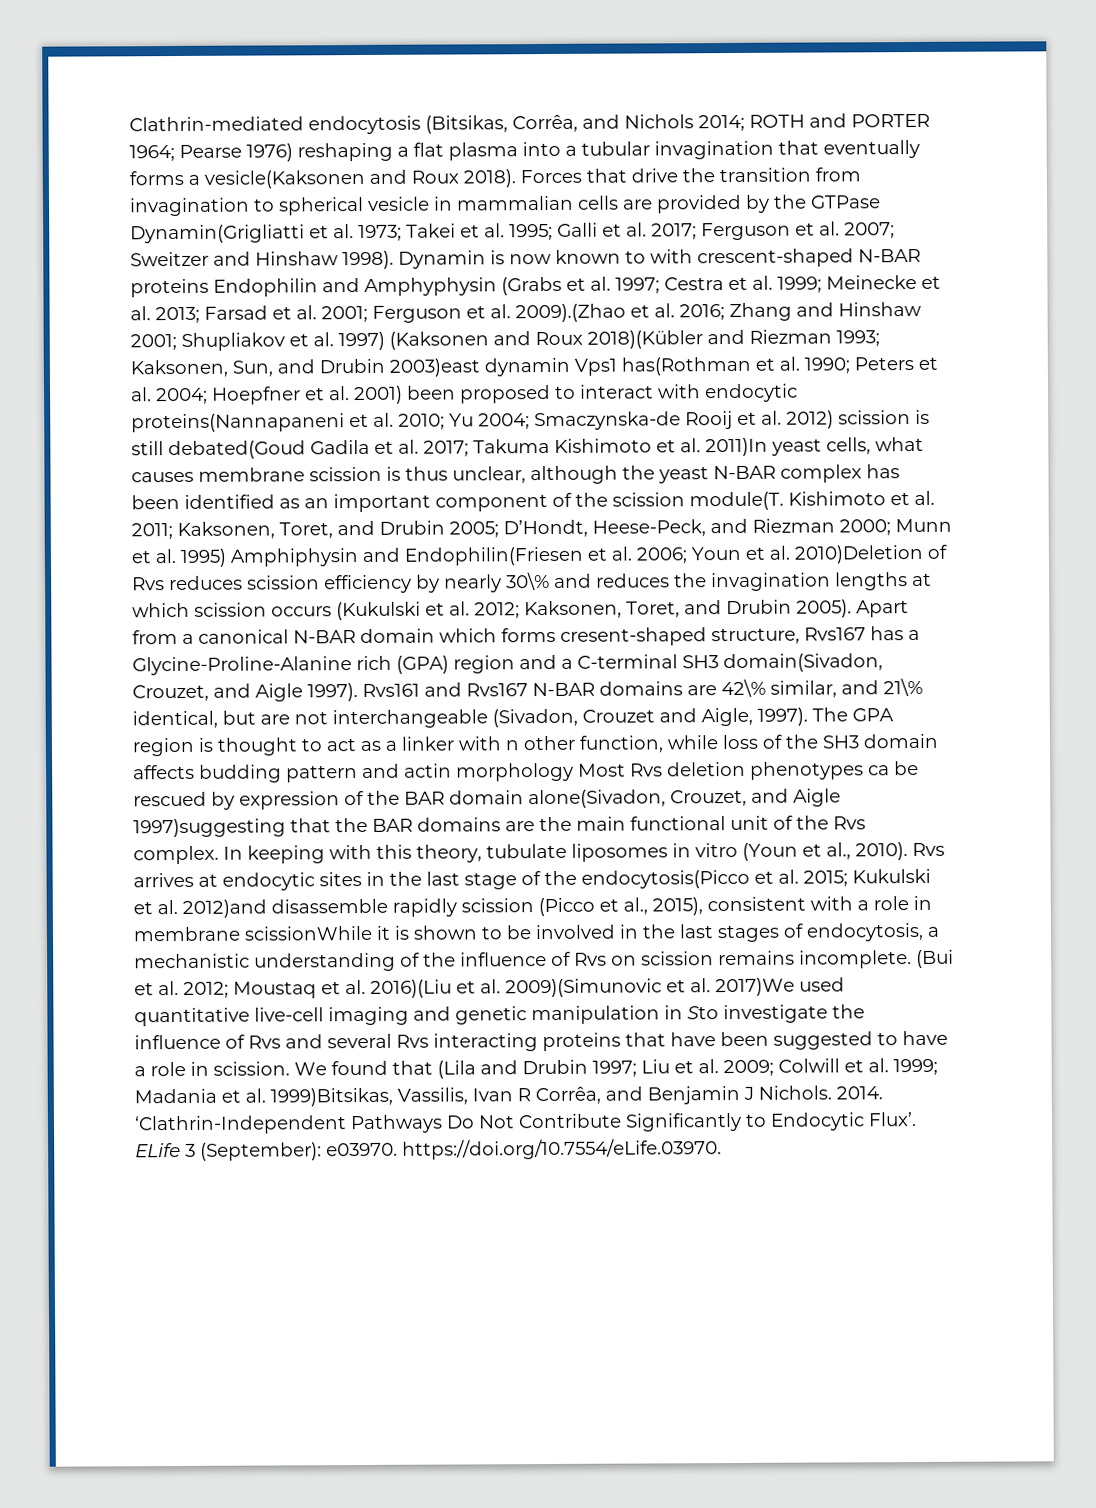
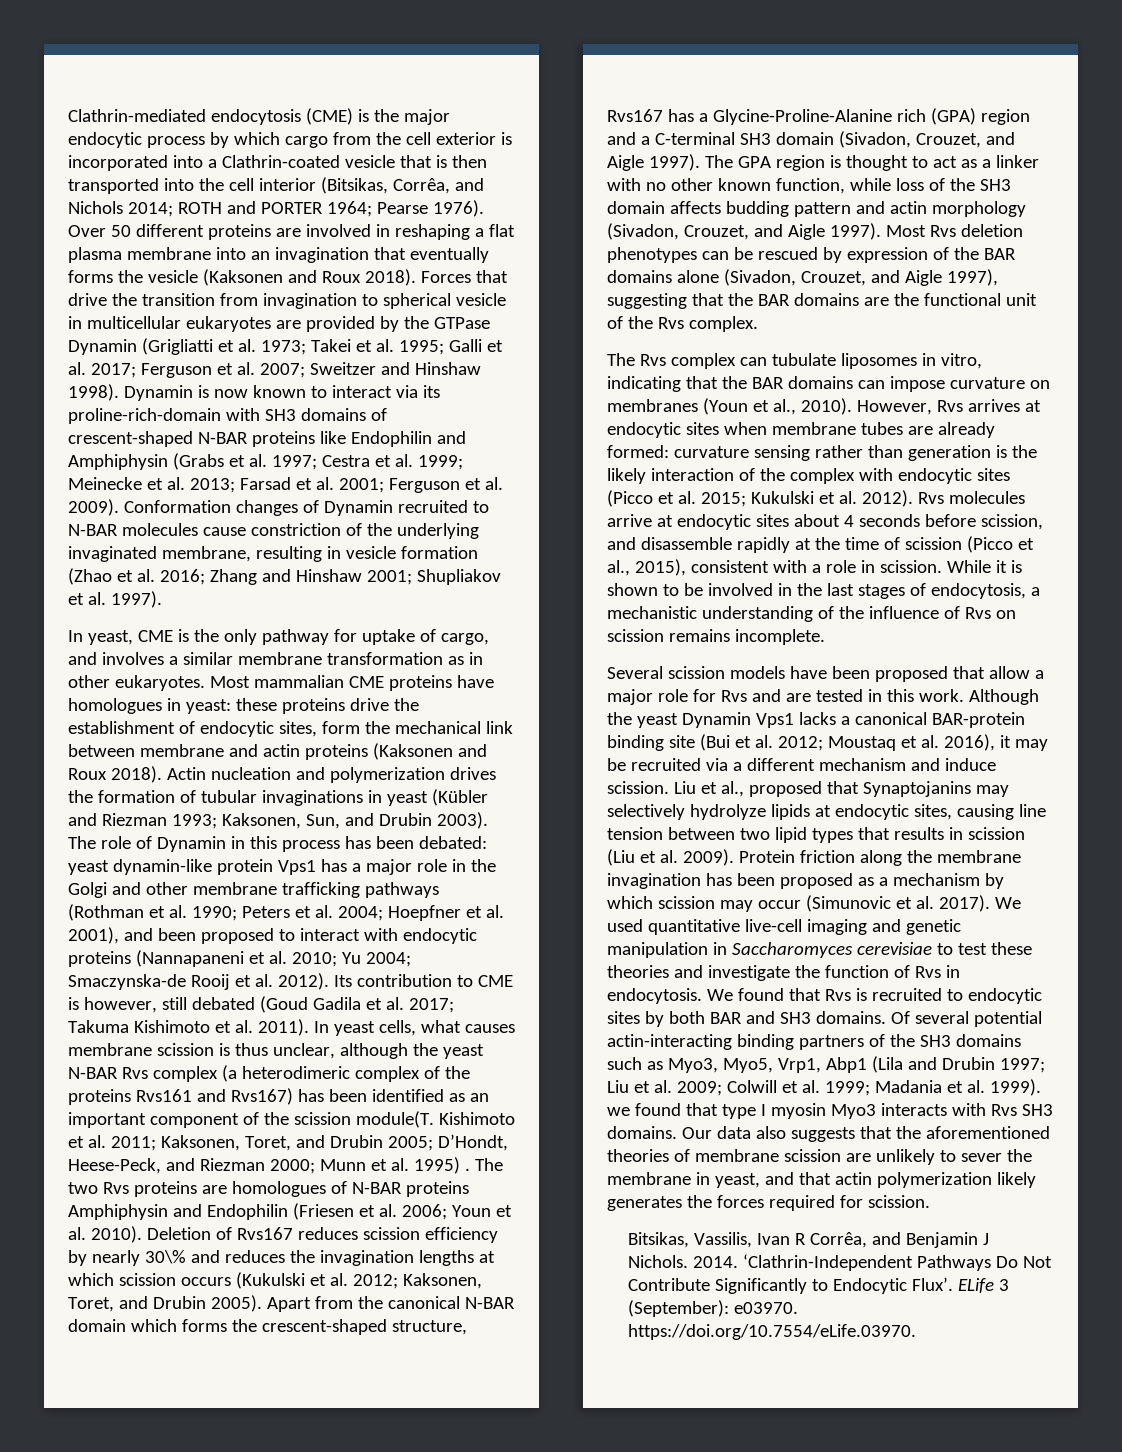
- Clathrin-mediated endocytosis (Bitsikas, Corrêa, and Nichols 2014; ROTH and PORTER 1964; Pearse 1976) reshaping a flat plasma into a tubular invagination that eventually forms a vesicle(Kaksonen and Roux 2018).
+ Clathrin-mediated endocytosis (CME) is the major endocytic process by which cargo from the cell exterior is incorporated into a Clathrin-coated vesicle that is then transported into the cell interior (Bitsikas, Corrêa, and Nichols 2014; ROTH and PORTER 1964; Pearse 1976). Over 50 different proteins are involved in reshaping a flat plasma membrane into an invagination that eventually forms the vesicle (Kaksonen and Roux 2018).
- Forces that drive the transition from invagination to spherical vesicle in mammalian cells are provided by the GTPase Dynamin(Grigliatti et al. 1973; Takei et al. 1995; Galli et al. 2017; Ferguson et al. 2007; Sweitzer and Hinshaw 1998).
+ Forces that drive the transition from invagination to spherical vesicle in multicellular eukaryotes are provided by the GTPase Dynamin (Grigliatti et al. 1973; Takei et al. 1995; Galli et al. 2017; Ferguson et al. 2007; Sweitzer and Hinshaw 1998).
- Dynamin is now known to with crescent-shaped N-BAR proteins Endophilin and Amphyphysin (Grabs et al. 1997;
+ Dynamin is now known to interact via its proline-rich-domain with SH3 domains of crescent-shaped N-BAR proteins like Endophilin and Amphiphysin (Grabs et al. 1997;
- Ferguson et al. 2009).(Zhao et al. 2016;
+ Ferguson et al. 2009). Conformation changes of Dynamin recruited to N-BAR molecules cause constriction of the underlying invaginated membrane, resulting in vesicle formation (Zhao et al. 2016;
- Shupliakov et al. 1997) (Kaksonen and Roux 2018)(Kübler and Riezman 1993;
+ Shupliakov et al. 1997).
+ In yeast, CME is the only pathway for uptake of cargo, and involves a similar membrane transformation as in other eukaryotes. Most mammalian CME proteins have homologues in yeast: these proteins drive the establishment of endocytic sites, form the mechanical link between membrane and actin proteins (Kaksonen and Roux 2018). Actin nucleation and polymerization drives the formation of tubular invaginations in yeast (Kübler and Riezman 1993;
- Kaksonen, Sun, and Drubin 2003)east dynamin Vps1 has(Rothman et al. 1990;
+ Kaksonen, Sun, and Drubin 2003). The role of Dynamin in this process has been debated: yeast dynamin-like protein Vps1 has a major role in the Golgi and other membrane trafficking pathways (Rothman et al. 1990;
- Hoepfner et al. 2001) been proposed to interact with endocytic proteins(Nannapaneni et al. 2010;
+ Hoepfner et al. 2001), and been proposed to interact with endocytic proteins (Nannapaneni et al. 2010;
- Smaczynska-de Rooij et al. 2012) scission is still debated(Goud Gadila et al. 2017;
+ Smaczynska-de Rooij et al. 2012). Its contribution to CME is however, still debated (Goud Gadila et al. 2017;
- Takuma Kishimoto et al. 2011)In yeast cells, what causes membrane scission is thus unclear, although the yeast N-BAR complex has been identified as an important component of the scission module(T.
+ Takuma Kishimoto et al. 2011). In yeast cells, what causes membrane scission is thus unclear, although the yeast N-BAR Rvs complex (a heterodimeric complex of the proteins Rvs161 and Rvs167) has been identified as an important component of the scission module(T.
- Kishimoto et al. 2011; Kaksonen, Toret, and Drubin 2005; D’Hondt, Heese-Peck, and Riezman 2000; Munn et al. 1995) Amphiphysin and Endophilin(Friesen et al. 2006; Youn et al. 2010)Deletion of Rvs reduces scission efficiency by nearly 30\% and reduces the invagination lengths at which scission occurs (Kukulski et al. 2012; Kaksonen, Toret, and Drubin 2005).
+ Kishimoto et al. 2011; Kaksonen, Toret, and Drubin 2005; D’Hondt, Heese-Peck, and Riezman 2000; Munn et al. 1995) . The two Rvs proteins are homologues of N-BAR proteins Amphiphysin and Endophilin (Friesen et al. 2006; Youn et al. 2010). Deletion of Rvs167 reduces scission efficiency by nearly 30\% and reduces the invagination lengths at which scission occurs (Kukulski et al. 2012; Kaksonen, Toret, and Drubin 2005).
- Apart from a canonical N-BAR domain which forms cresent-shaped structure, Rvs167 has a Glycine-Proline-Alanine rich (GPA) region and a C-terminal SH3 domain(Sivadon, Crouzet, and Aigle 1997). Rvs161 and Rvs167 N-BAR domains are 42\% similar, and 21\% identical, but are not interchangeable (Sivadon, Crouzet and Aigle, 1997).
+ Apart from the canonical N-BAR domain which forms the crescent-shaped structure, Rvs167 has a Glycine-Proline-Alanine rich (GPA) region and a C-terminal SH3 domain (Sivadon, Crouzet, and Aigle 1997).
- The GPA region is thought to act as a linker with n other function, while loss of the SH3 domain affects budding pattern and actin morphology Most Rvs deletion phenotypes ca be rescued by expression of the BAR domain alone(Sivadon, Crouzet, and Aigle 1997)suggesting that the BAR domains are the main functional unit of the Rvs complex. In keeping with this theory, tubulate liposomes in vitro (Youn et al., 2010).
+ The GPA region is thought to act as a linker with no other known function, while loss of the SH3 domain affects budding pattern and actin morphology (Sivadon, Crouzet, and Aigle 1997). Most Rvs deletion phenotypes can be rescued by expression of the BAR domains alone (Sivadon, Crouzet, and Aigle 1997), suggesting that the BAR domains are the functional unit of the Rvs complex.
+ The Rvs complex can tubulate liposomes in vitro, indicating that the BAR domains can impose curvature on membranes (Youn et al., 2010).
- Rvs arrives at endocytic sites in the last stage of the endocytosis(Picco et al. 2015;
+ However, Rvs arrives at endocytic sites when membrane tubes are already formed: curvature sensing rather than generation is the likely interaction of the complex with endocytic sites (Picco et al. 2015;
- Kukulski et al. 2012)and disassemble rapidly scission (Picco et al., 2015), consistent with a role in membrane scissionWhile it is shown to be involved in the last stages of endocytosis, a mechanistic understanding of the influence of Rvs on scission remains incomplete. (Bui et al. 2012;
+ Kukulski et al. 2012). Rvs molecules arrive at endocytic sites about 4 seconds before scission, and disassemble rapidly at the time of scission (Picco et al., 2015), consistent with a role in scission. While it is shown to be involved in the last stages of endocytosis, a mechanistic understanding of the influence of Rvs on scission remains incomplete.
+ Several scission models have been proposed that allow a major role for Rvs and are tested in this work. Although the yeast Dynamin Vps1 lacks a canonical BAR-protein binding site (Bui et al. 2012;
- Moustaq et al. 2016)(Liu et al. 2009)(Simunovic et al. 2017)We used quantitative live-cell imaging and genetic manipulation in Sto investigate the influence of Rvs and several Rvs interacting proteins that have been suggested to have a role in scission. We found that (Lila and Drubin 1997;
+ Moustaq et al. 2016), it may be recruited via a different mechanism and induce scission. Liu et al., proposed that Synaptojanins may selectively hydrolyze lipids at endocytic sites, causing line tension between two lipid types that results in scission (Liu et al. 2009). Protein friction along the membrane invagination has been proposed as a mechanism by which scission may occur (Simunovic et al. 2017). We used quantitative live-cell imaging and genetic manipulation in Saccharomyces cerevisiae to test these theories and investigate the function of Rvs in endocytosis. We found that Rvs is recruited to endocytic sites by both BAR and SH3 domains. Of several potential actin-interacting binding partners of the SH3 domains such as Myo3, Myo5, Vrp1, Abp1 (Lila and Drubin 1997;
- Madania et al. 1999)Bitsikas, Vassilis, Ivan R Corrêa, and Benjamin J Nichols.
+ Madania et al. 1999). we found that type I myosin Myo3 interacts with Rvs SH3 domains. Our data also suggests that the aforementioned theories of membrane scission are unlikely to sever the membrane in yeast, and that actin polymerization likely generates the forces required for scission.
+ Bitsikas, Vassilis, Ivan R Corrêa, and Benjamin J Nichols.

